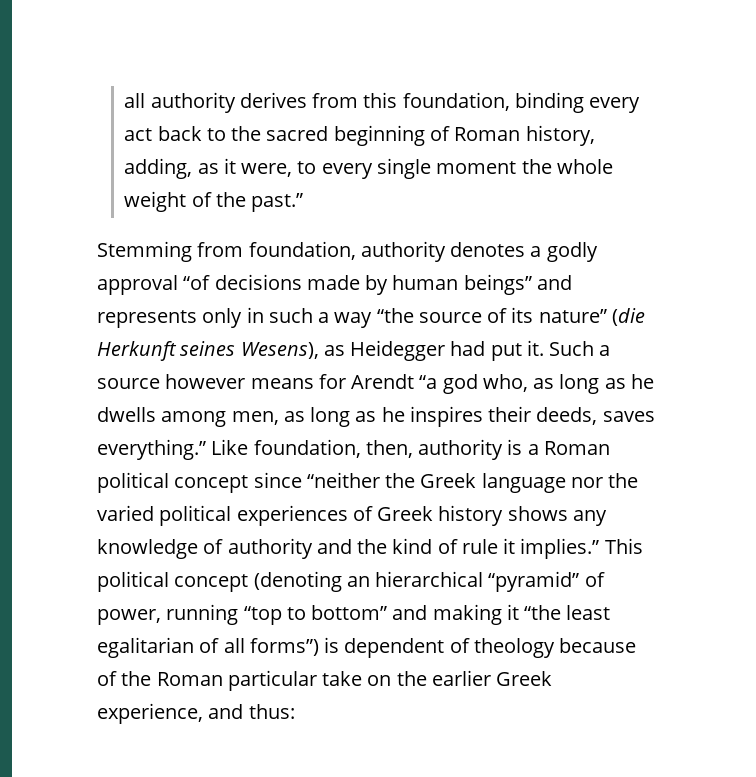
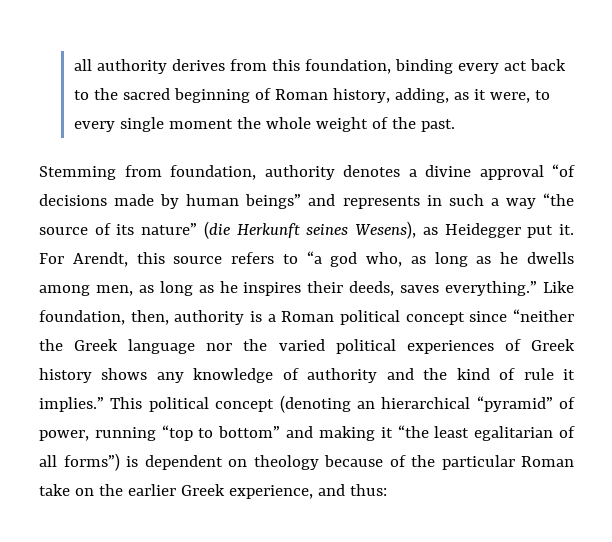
- all authority derives from this foundation, binding every act back to the sacred beginning of Roman history, adding, as it were, to every single moment the whole weight of the past.”
+ all authority derives from this foundation, binding every act back to the sacred beginning of Roman history, adding, as it were, to every single moment the whole weight of the past.
- Stemming from foundation, authority denotes a godly approval “of decisions made by human beings” and represents only in such a way “the source of its nature” (die Herkunft seines Wesens), as Heidegger had put it.
+ Stemming from foundation, authority denotes a divine approval “of decisions made by human beings” and represents in such a way “the source of its nature” (die Herkunft seines Wesens), as Heidegger put it.
- Such a source however means for Arendt “a god who, as long as he dwells among men, as long as he inspires their deeds, saves everything.”
+ For Arendt, this source refers to “a god who, as long as he dwells among men, as long as he inspires their deeds, saves everything.”
- This political concept (denoting an hierarchical “pyramid” of power, running “top to bottom” and making it “the least egalitarian of all forms”) is dependent of theology because of the Roman particular take on the earlier Greek experience, and thus:
+ This political concept (denoting an hierarchical “pyramid” of power, running “top to bottom” and making it “the least egalitarian of all forms”) is dependent on theology because of the particular Roman take on the earlier Greek experience, and thus:

